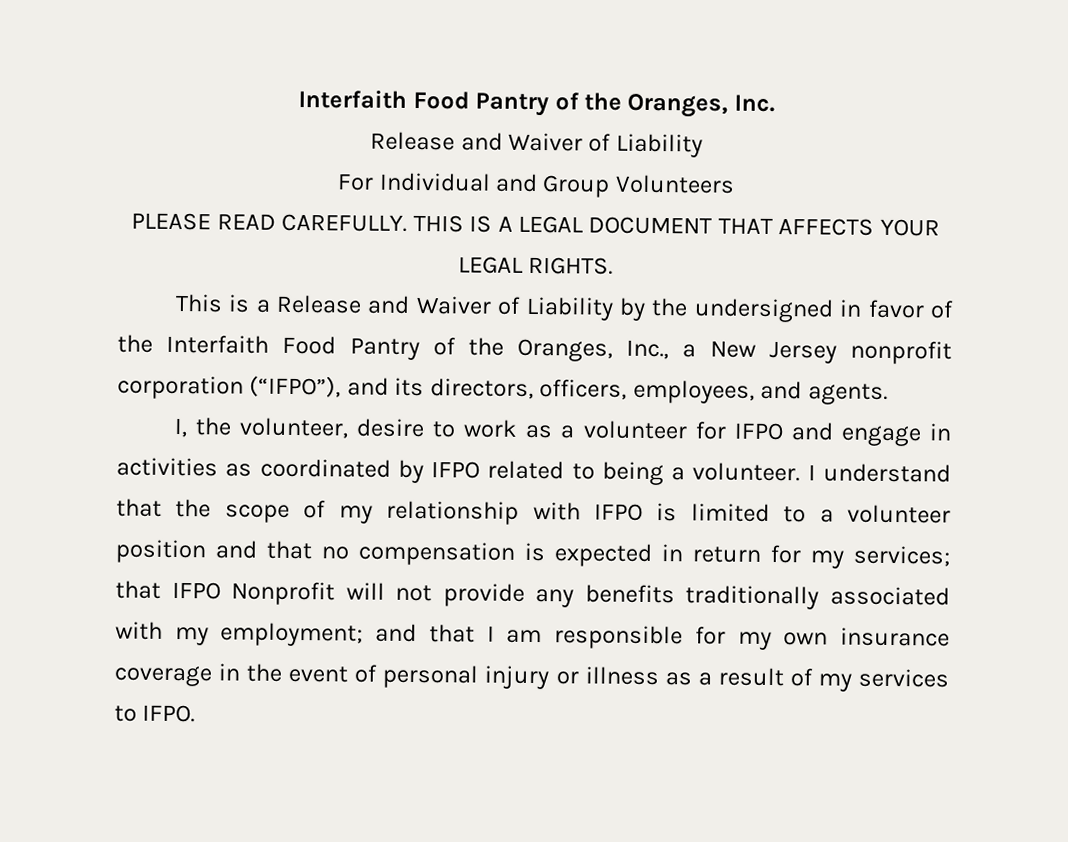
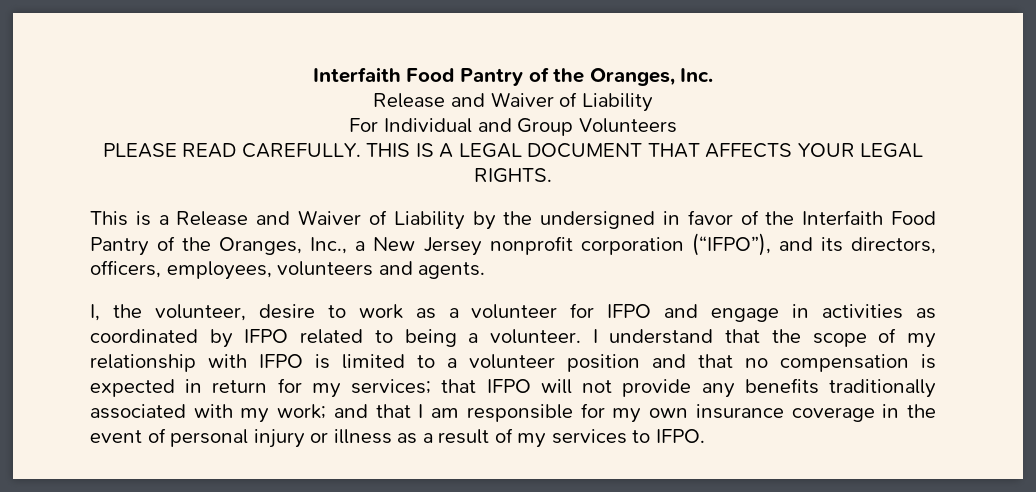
- This is a Release and Waiver of Liability by the undersigned in favor of the Interfaith Food Pantry of the Oranges, Inc., a New Jersey nonprofit corporation (“IFPO”), and its directors, officers, employees, and agents.
+ This is a Release and Waiver of Liability by the undersigned in favor of the Interfaith Food Pantry of the Oranges, Inc., a New Jersey nonprofit corporation (“IFPO”), and its directors, officers, employees, volunteers and agents.
- that IFPO Nonprofit will not provide any benefits traditionally associated with my employment;
+ that IFPO will not provide any benefits traditionally associated with my work;

